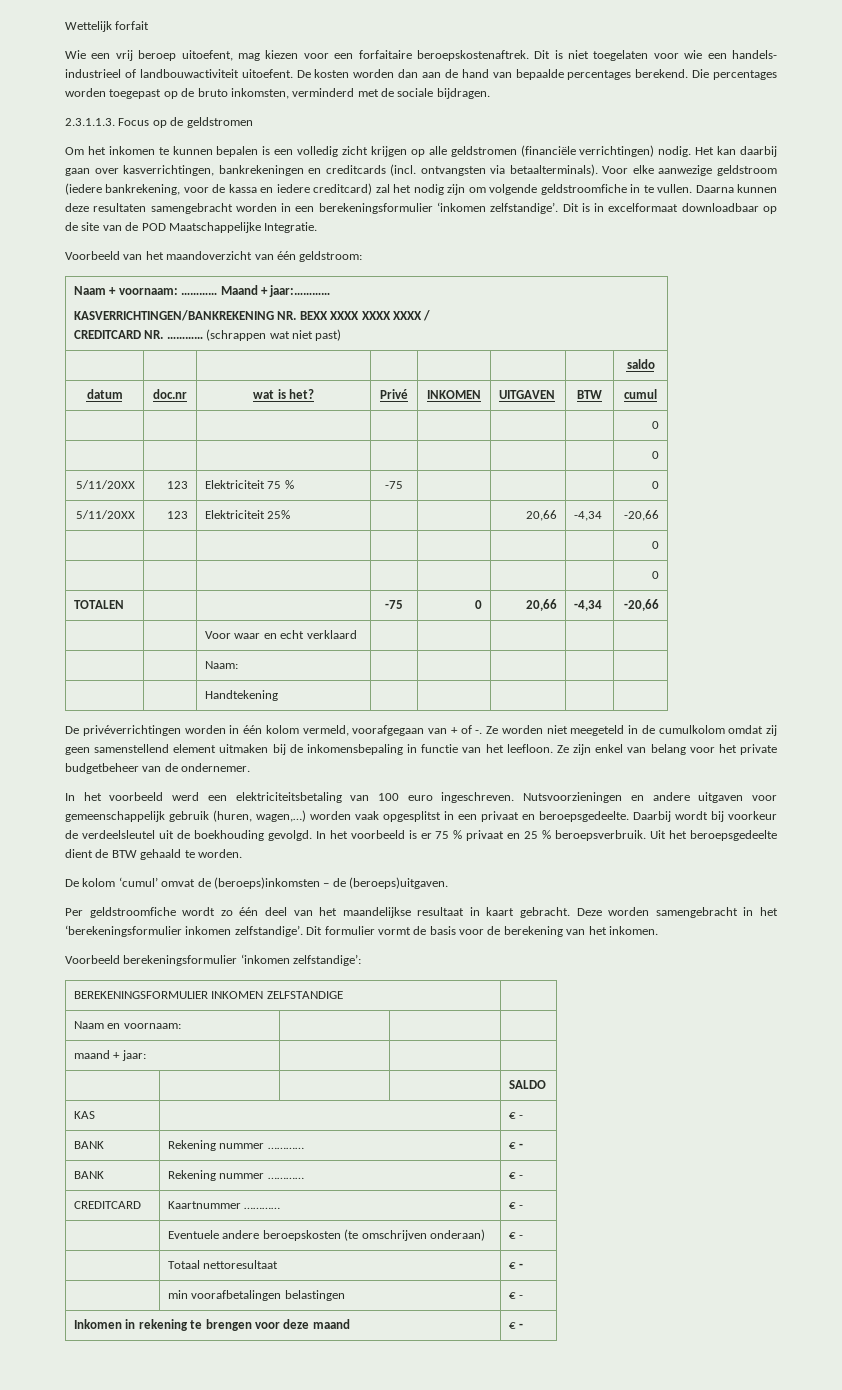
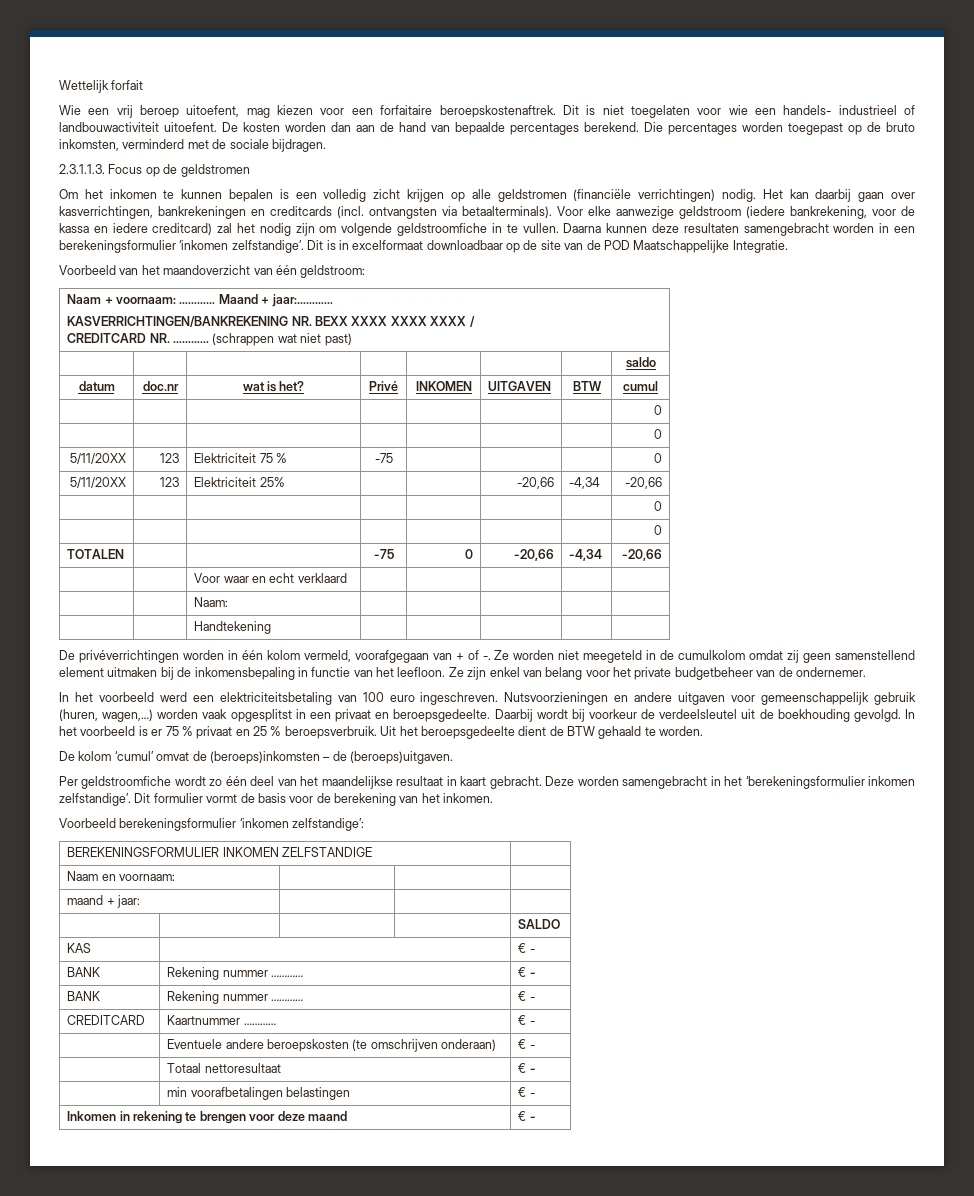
- 5/11/20XX | 123 | Elektriciteit 25% | | | 20,66 | -4,34 | -20,66
+ 5/11/20XX | 123 | Elektriciteit 25% | | | -20,66 | -4,34 | -20,66
- TOTALEN | | | -75 | 0 | 20,66 | -4,34 | -20,66
+ TOTALEN | | | -75 | 0 | -20,66 | -4,34 | -20,66

